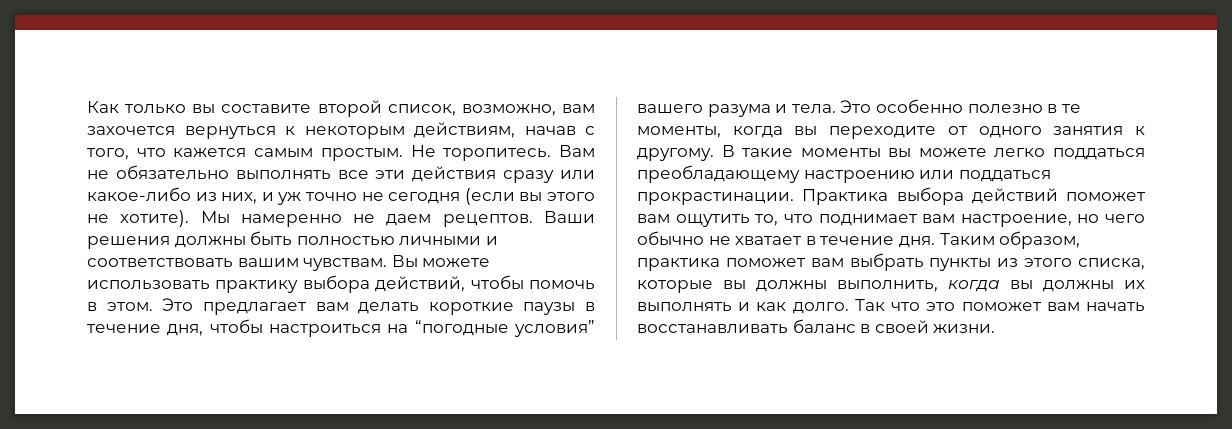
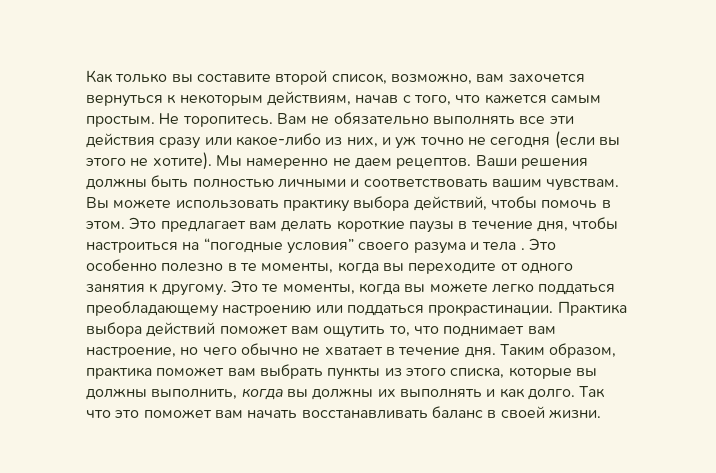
- Это предлагает вам делать короткие паузы в течение дня, чтобы настроиться на “погодные условия” вашего разума и тела.
+ Это предлагает вам делать короткие паузы в течение дня, чтобы настроиться на “погодные условия” своего разума и тела .
- В такие моменты вы можете легко поддаться преобладающему настроению или поддаться прокрастинации.
+ Это те моменты, когда вы можете легко поддаться преобладающему настроению или поддаться прокрастинации.

